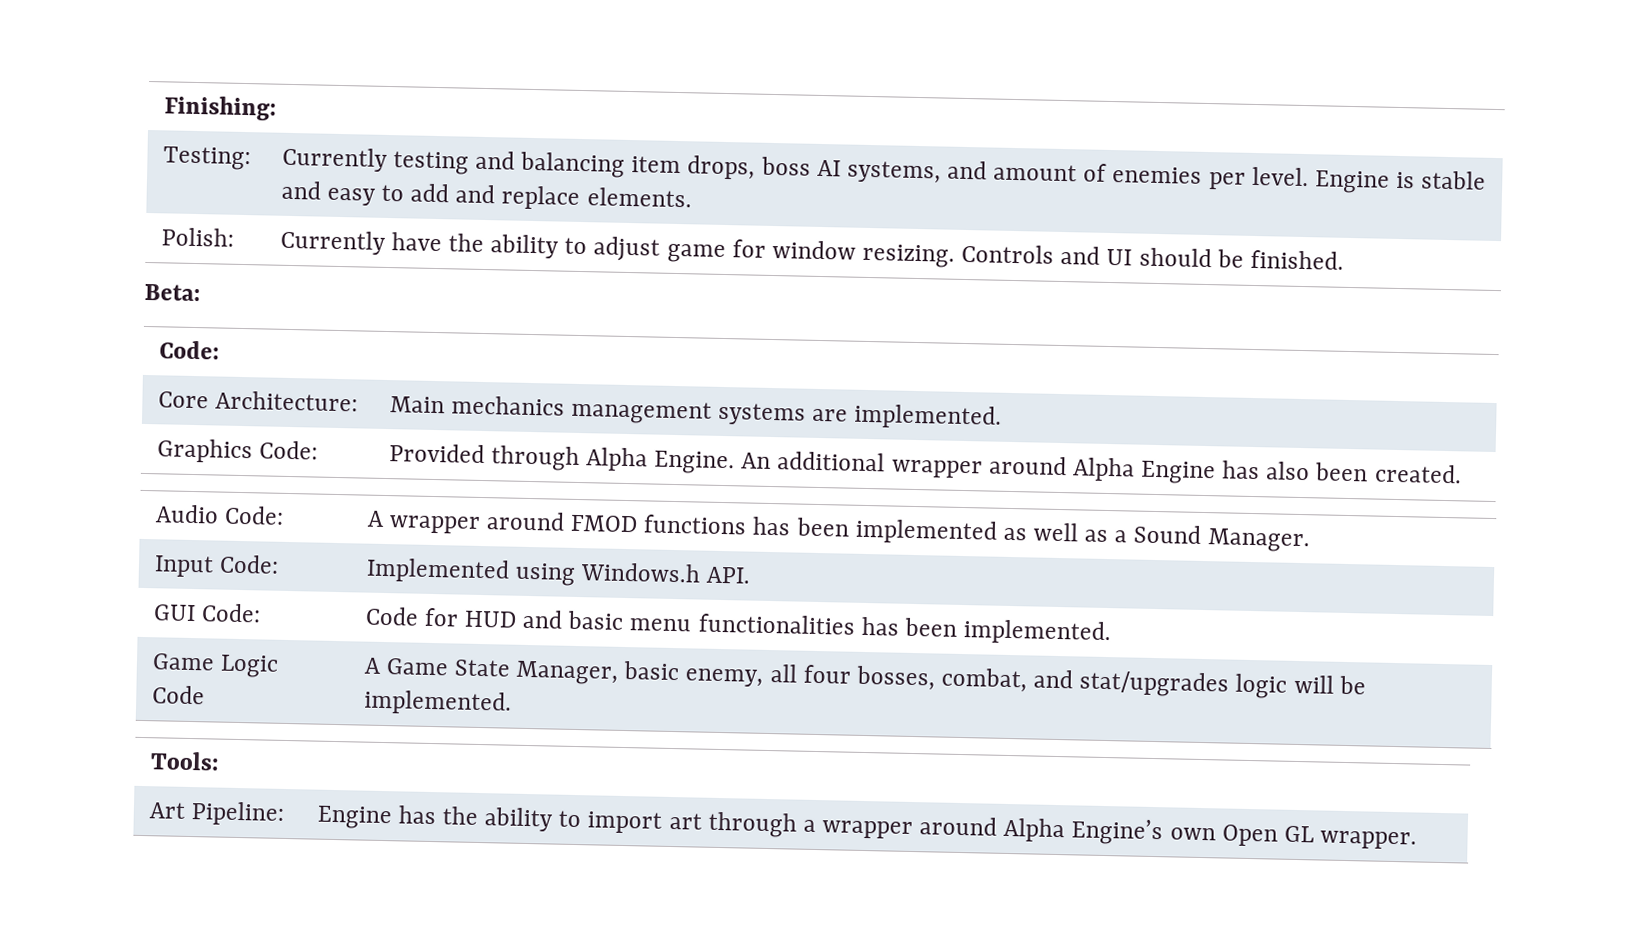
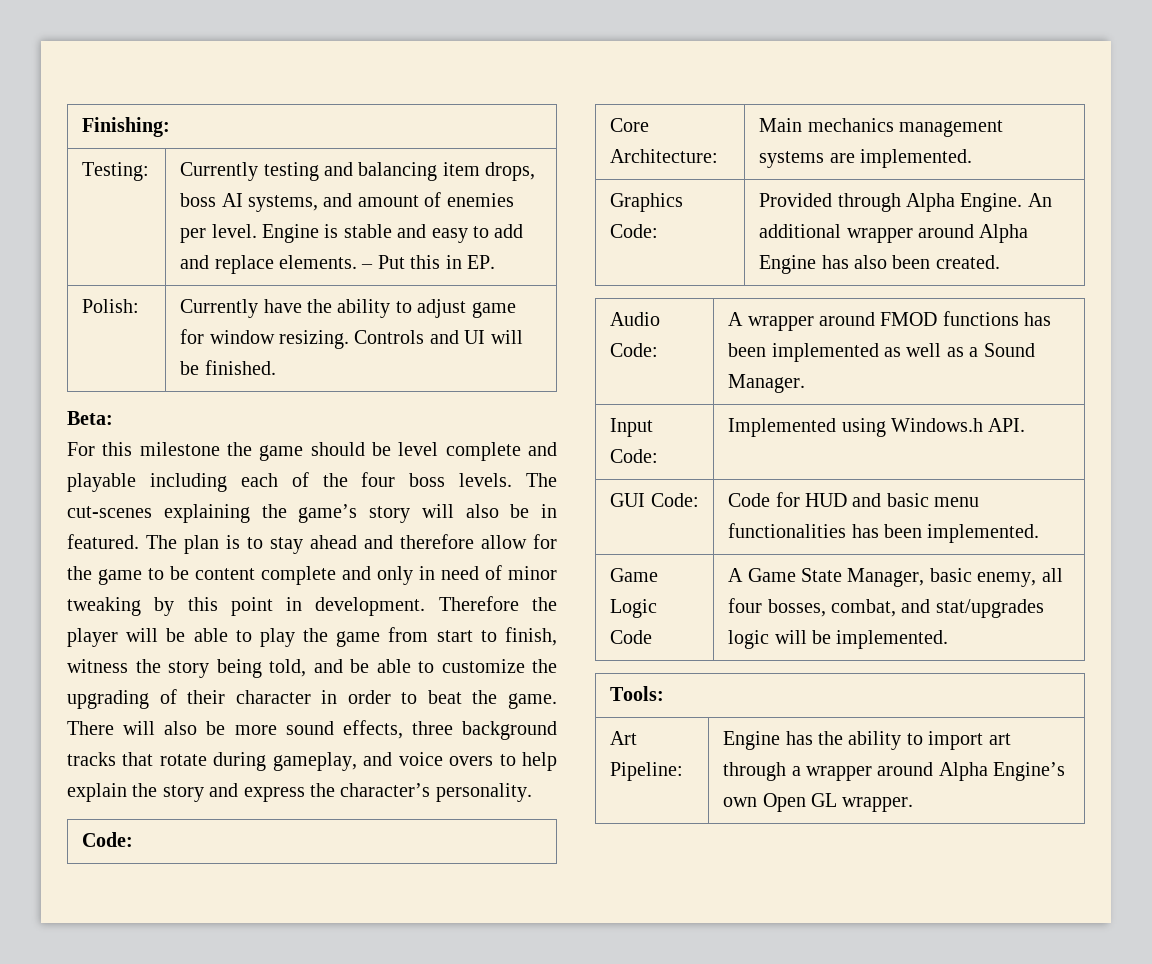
- Testing: | Currently testing and balancing item drops, boss AI systems, and amount of enemies per level. Engine is stable and easy to add and replace elements.
+ Testing: | Currently testing and balancing item drops, boss AI systems, and amount of enemies per level. Engine is stable and easy to add and replace elements. – Put this in EP.
- Polish: | Currently have the ability to adjust game for window resizing. Controls and UI should be finished.
+ Polish: | Currently have the ability to adjust game for window resizing. Controls and UI will be finished.
+ For this milestone the game should be level complete and playable including each of the four boss levels. The cut-scenes explaining the game’s story will also be in featured. The plan is to stay ahead and therefore allow for the game to be content complete and only in need of minor tweaking by this point in development. Therefore the player will be able to play the game from start to finish, witness the story being told, and be able to customize the upgrading of their character in order to beat the game. There will also be more sound effects, three background tracks that rotate during gameplay, and voice overs to help explain the story and express the character’s personality.

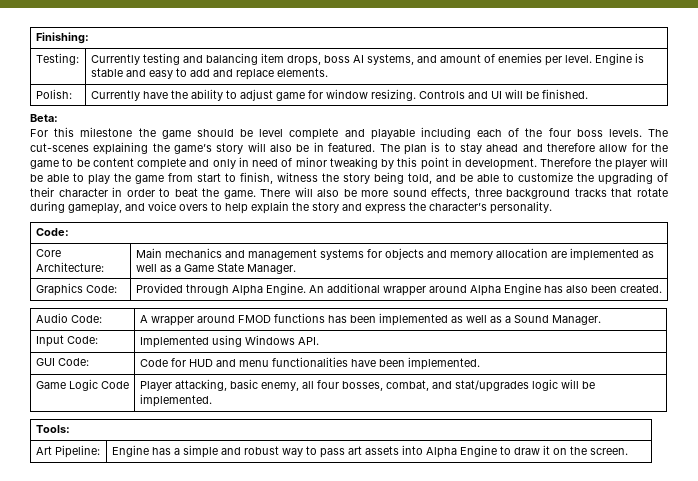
- Testing: | Currently testing and balancing item drops, boss AI systems, and amount of enemies per level. Engine is stable and easy to add and replace elements. – Put this in EP.
+ Testing: | Currently testing and balancing item drops, boss AI systems, and amount of enemies per level. Engine is stable and easy to add and replace elements.
- Core Architecture: | Main mechanics management systems are implemented.
+ Core Architecture: | Main mechanics and management systems for objects and memory allocation are implemented as well as a Game State Manager.
- Input Code: | Implemented using Windows.h API.
+ Input Code: | Implemented using Windows API.
- GUI Code: | Code for HUD and basic menu functionalities has been implemented.
+ GUI Code: | Code for HUD and menu functionalities have been implemented.
- Game Logic Code | A Game State Manager, basic enemy, all four bosses, combat, and stat/upgrades logic will be implemented.
+ Game Logic Code | Player attacking, basic enemy, all four bosses, combat, and stat/upgrades logic will be implemented.
- Art Pipeline: | Engine has the ability to import art through a wrapper around Alpha Engine’s own Open GL wrapper.
+ Art Pipeline: | Engine has a simple and robust way to pass art assets into Alpha Engine to draw it on the screen.

